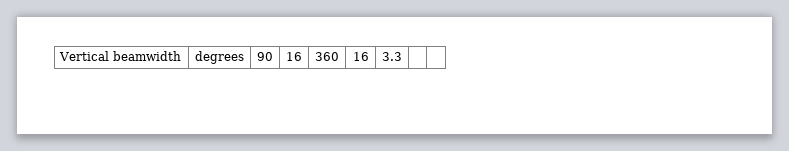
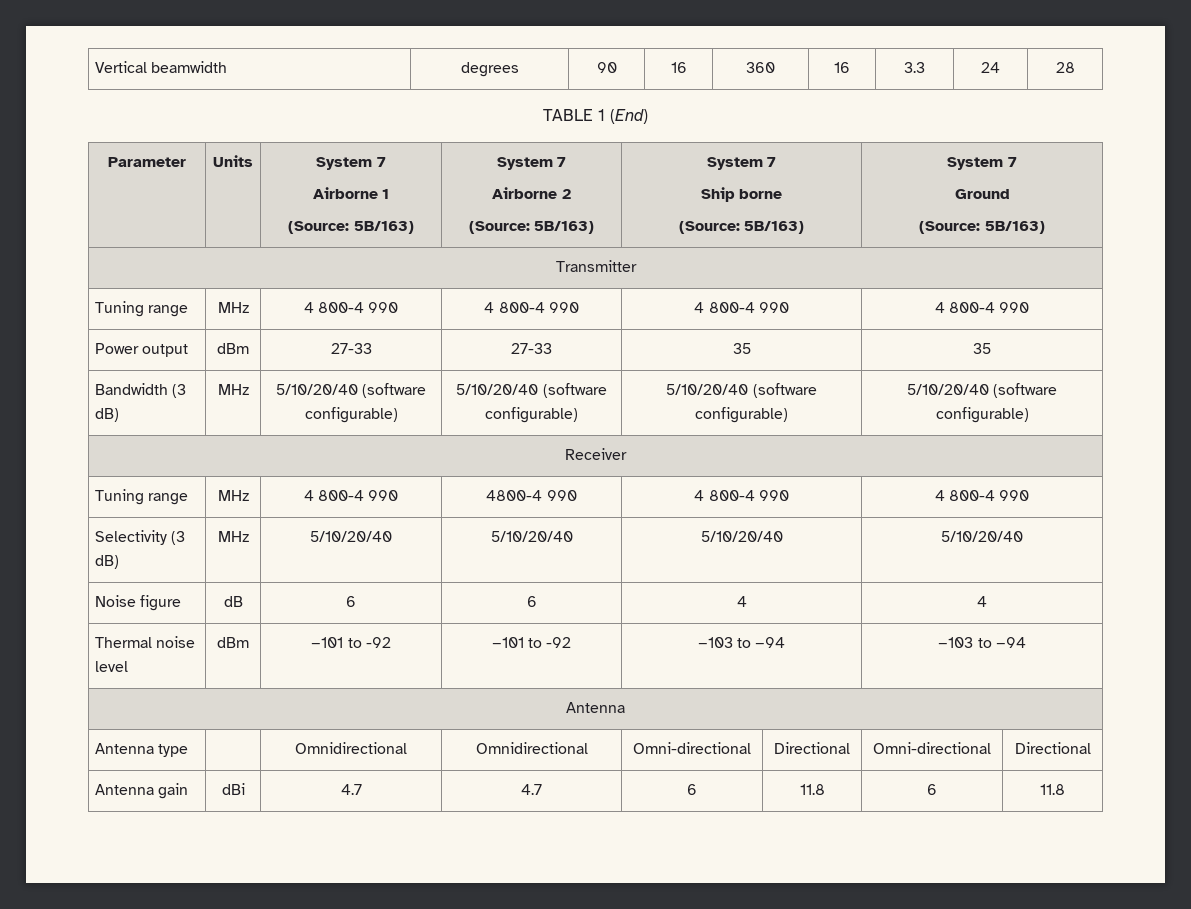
- Vertical beamwidth | degrees | 90 | 16 | 360 | 16 | 3.3 | |
+ Vertical beamwidth | degrees | 90 | 16 | 360 | 16 | 3.3 | 24 | 28
+ TABLE 1 (End)
+ Parameter | Units | System 7
+ Airborne 1
+ (Source: 5B/163) | System 7
+ Airborne 2
+ (Source: 5B/163) | System 7
+ Ship borne
+ (Source: 5B/163) | System 7
+ Ground
+ (Source: 5B/163)
+ Transmitter
+ Tuning range | MHz | 4 800-4 990 | 4 800-4 990 | 4 800-4 990 | 4 800-4 990
+ Power output | dBm | 27-33 | 27-33 | 35 | 35
+ Bandwidth (3 dB) | MHz | 5/10/20/40 (software configurable) | 5/10/20/40 (software configurable) | 5/10/20/40 (software configurable) | 5/10/20/40 (software configurable)
+ Receiver
+ Tuning range | MHz | 4 800-4 990 | 4800-4 990 | 4 800-4 990 | 4 800-4 990
+ Selectivity (3 dB) | MHz | 5/10/20/40 | 5/10/20/40 | 5/10/20/40 | 5/10/20/40
+ Noise figure | dB | 6 | 6 | 4 | 4
+ Thermal noise level | dBm | −101 to -92 | −101 to -92 | −103 to −94 | −103 to −94
+ Antenna
+ Antenna type | | Omnidirectional | Omnidirectional | Omni-directional | Directional | Omni-directional | Directional
+ Antenna gain | dBi | 4.7 | 4.7 | 6 | 11.8 | 6 | 11.8

